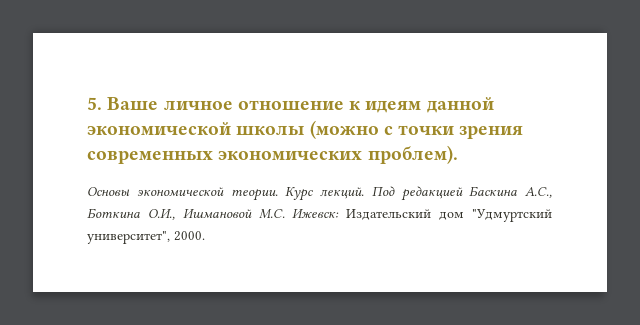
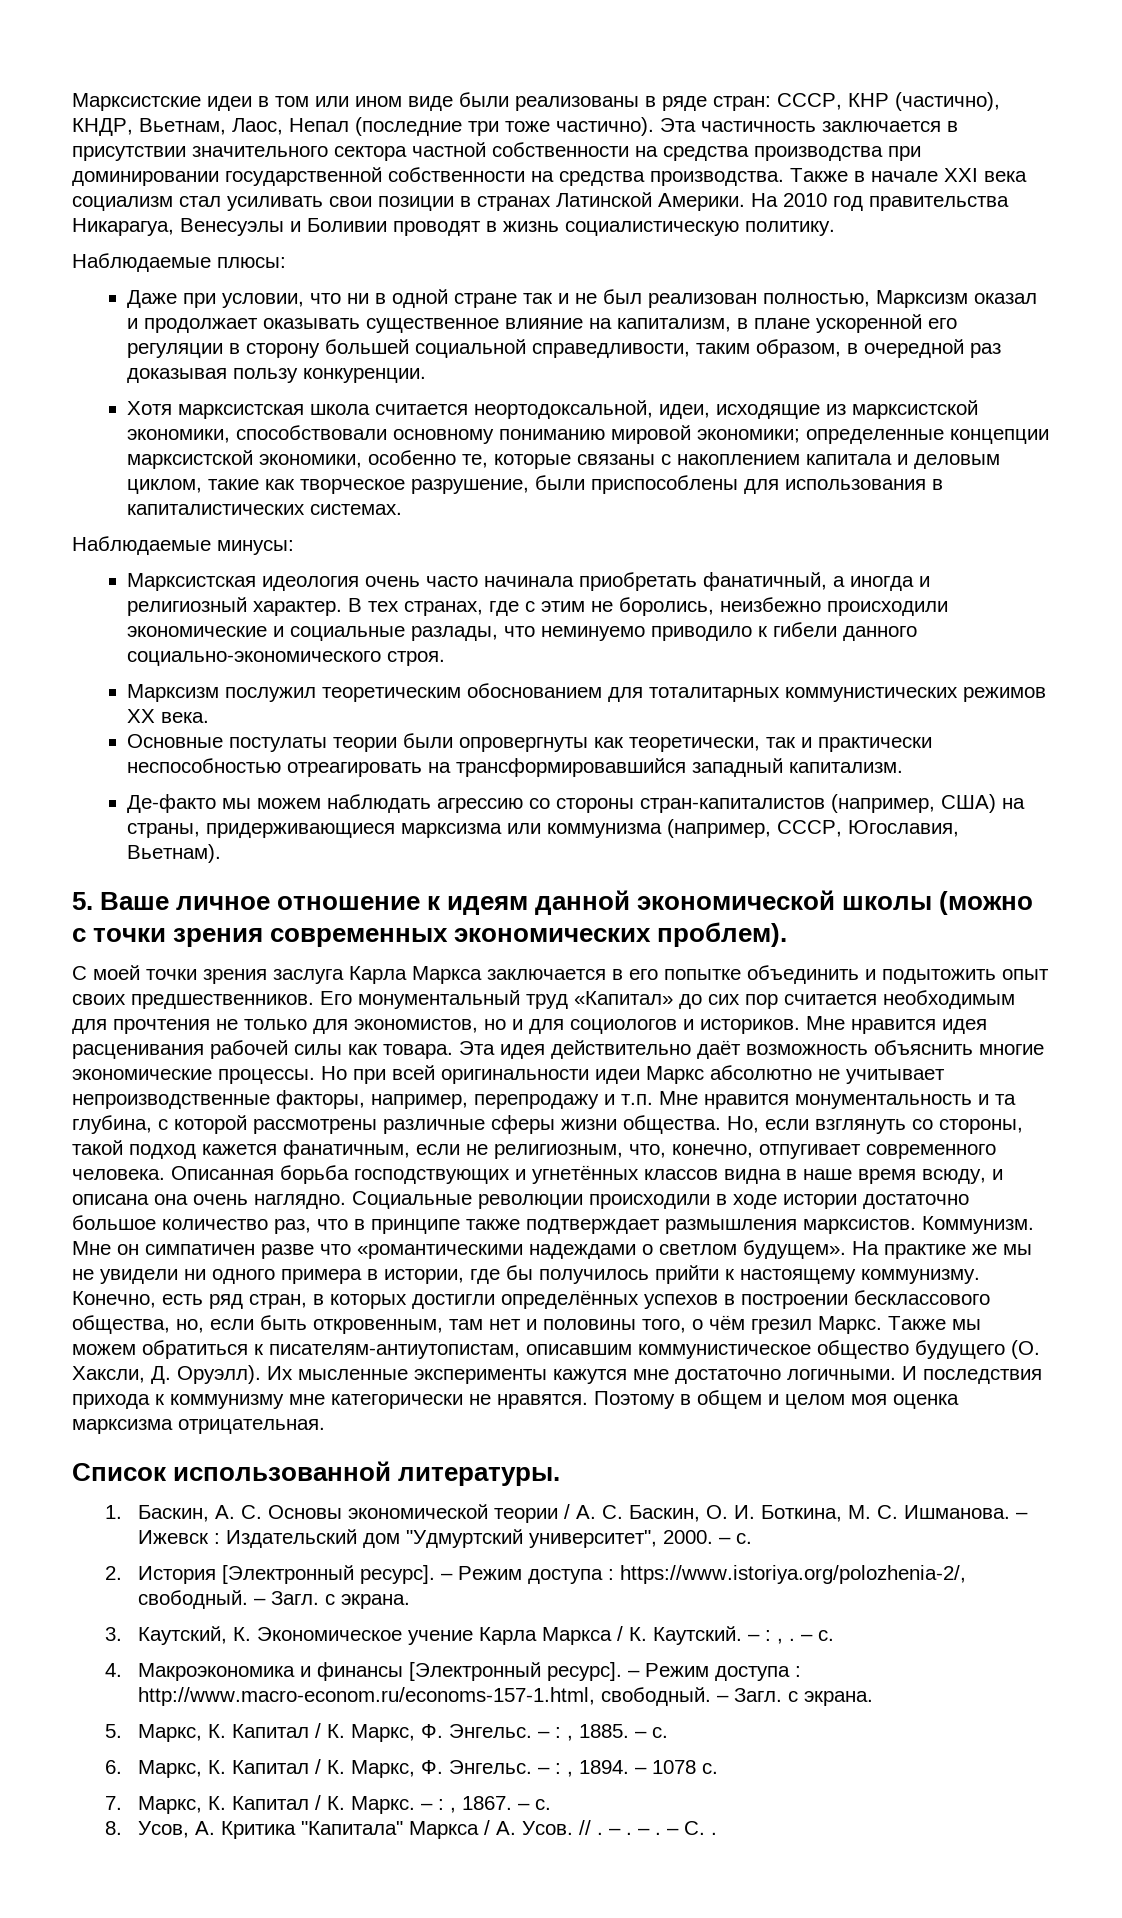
+ Марксистские идеи в том или ином виде были реализованы в ряде стран: СССР, КНР (частично), КНДР, Вьетнам, Лаос, Непал (последние три тоже частично). Эта частичность заключается в присутствии значительного сектора частной собственности на средства производства при доминировании государственной собственности на средства производства. Также в начале XXI века социализм стал усиливать свои позиции в странах Латинской Америки. На 2010 год правительства Никарагуа, Венесуэлы и Боливии проводят в жизнь социалистическую политику.
+ Наблюдаемые плюсы:
+ Даже при условии, что ни в одной стране так и не был реализован полностью, Марксизм оказал и продолжает оказывать существенное влияние на капитализм, в плане ускоренной его регуляции в сторону большей социальной справедливости, таким образом, в очередной раз доказывая пользу конкуренции.
+ Хотя марксистская школа считается неортодоксальной, идеи, исходящие из марксистской экономики, способствовали основному пониманию мировой экономики; определенные концепции марксистской экономики, особенно те, которые связаны с накоплением капитала и деловым циклом, такие как творческое разрушение, были приспособлены для использования в капиталистических системах.
+ Наблюдаемые минусы:
+ Марксистская идеология очень часто начинала приобретать фанатичный, а иногда и религиозный характер. В тех странах, где с этим не боролись, неизбежно происходили экономические и социальные разлады, что неминуемо приводило к гибели данного социально-экономического строя.
+ Марксизм послужил теоретическим обоснованием для тоталитарных коммунистических режимов XX века.
+ Основные постулаты теории были опровергнуты как теоретически, так и практически неспособностью отреагировать на трансформировавшийся западный капитализм.
+ Де-факто мы можем наблюдать агрессию со стороны стран-капиталистов (например, США) на страны, придерживающиеся марксизма или коммунизма (например, СССР, Югославия, Вьетнам).
- Основы экономической теории. Курс лекций. Под редакцией Баскина А.С., Боткина О.И., Ишмановой М.С. Ижевск: Издательский дом "Удмуртский университет", 2000.
+ С моей точки зрения заслуга Карла Маркса заключается в его попытке объединить и подытожить опыт своих предшественников. Его монументальный труд «Капитал» до сих пор считается необходимым для прочтения не только для экономистов, но и для социологов и историков. Мне нравится идея расценивания рабочей силы как товара. Эта идея действительно даёт возможность объяснить многие экономические процессы. Но при всей оригинальности идеи Маркс абсолютно не учитывает непроизводственные факторы, например, перепродажу и т.п. Мне нравится монументальность и та глубина, с которой рассмотрены различные сферы жизни общества. Но, если взглянуть со стороны, такой подход кажется фанатичным, если не религиозным, что, конечно, отпугивает современного человека. Описанная борьба господствующих и угнетённых классов видна в наше время всюду, и описана она очень наглядно. Социальные революции происходили в ходе истории достаточно большое количество раз, что в принципе также подтверждает размышления марксистов. Коммунизм. Мне он симпатичен разве что «романтическими надеждами о светлом будущем». На практике же мы не увидели ни одного примера в истории, где бы получилось прийти к настоящему коммунизму. Конечно, есть ряд стран, в которых достигли определённых успехов в построении бесклассового общества, но, если быть откровенным, там нет и половины того, о чём грезил Маркс. Также мы можем обратиться к писателям-антиутопистам, описавшим коммунистическое общество будущего (О. Хаксли, Д. Оруэлл). Их мысленные эксперименты кажутся мне достаточно логичными. И последствия прихода к коммунизму мне категорически не нравятся. Поэтому в общем и целом моя оценка марксизма отрицательная.
+ Список использованной литературы.
+ 1. Баскин, А. С. Основы экономической теории / А. С. Баскин, О. И. Боткина, М. С. Ишманова. – Ижевск : Издательский дом "Удмуртский университет", 2000. – c.
+ 2. История [Электронный ресурс]. – Режим доступа : https://www.istoriya.org/polozhenia-2/, свободный. – Загл. с экрана.
+ 3. Каутский, К. Экономическое учение Карла Маркса / К. Каутский. – : , . – c.
+ 4. Макроэкономика и финансы [Электронный ресурс]. – Режим доступа : http://www.macro-econom.ru/economs-157-1.html, свободный. – Загл. с экрана.
+ 5. Маркс, К. Капитал / К. Маркс, Ф. Энгельс. – : , 1885. – c.
+ 6. Маркс, К. Капитал / К. Маркс, Ф. Энгельс. – : , 1894. – 1078 c.
+ 7. Маркс, К. Капитал / К. Маркс. – : , 1867. – c.
+ 8. Усов, А. Критика "Капитала" Маркса / А. Усов. // . – . – . – С. .

